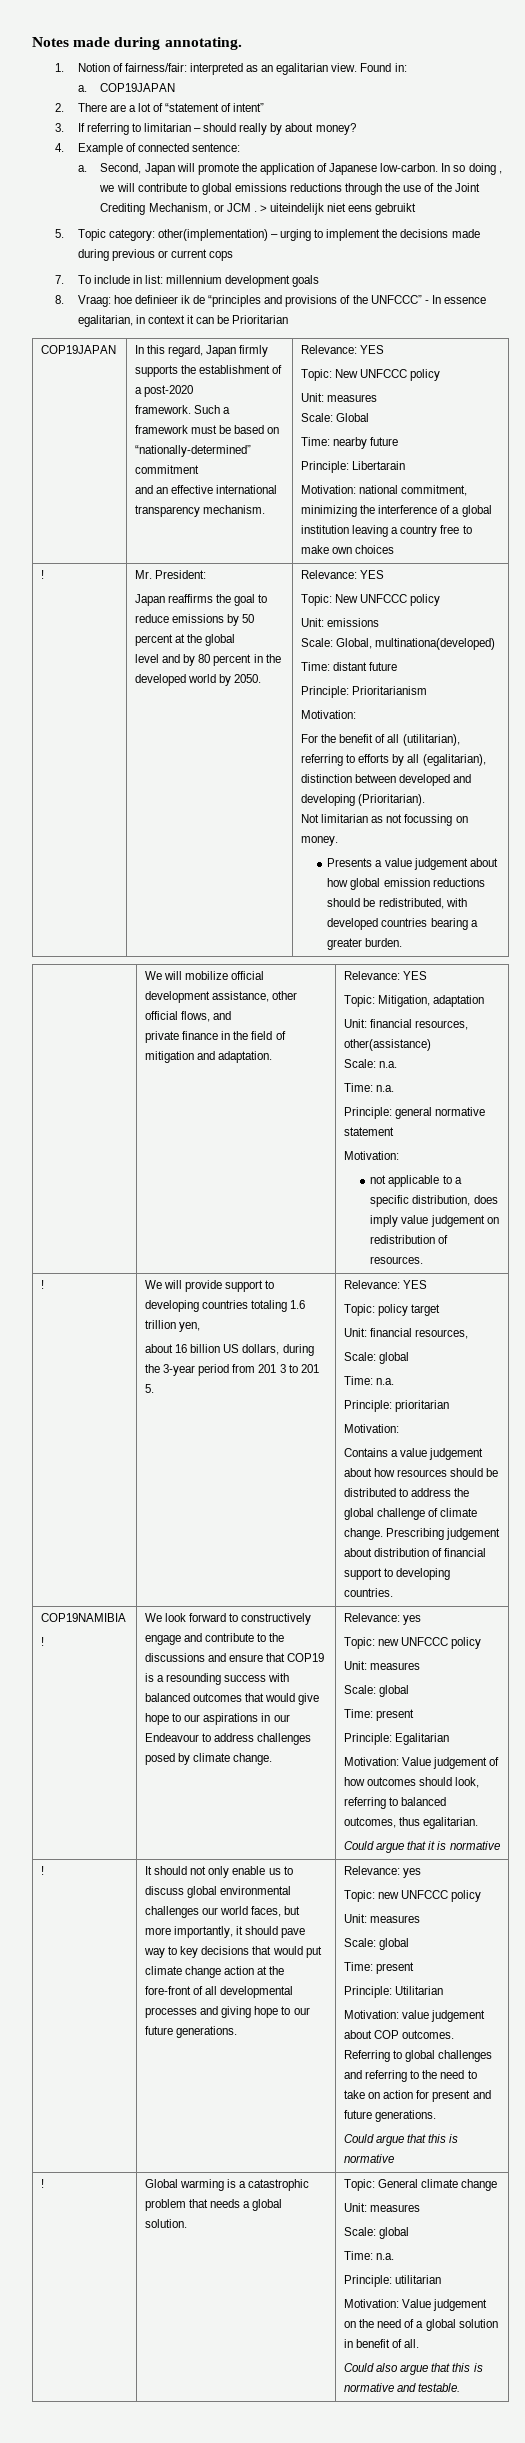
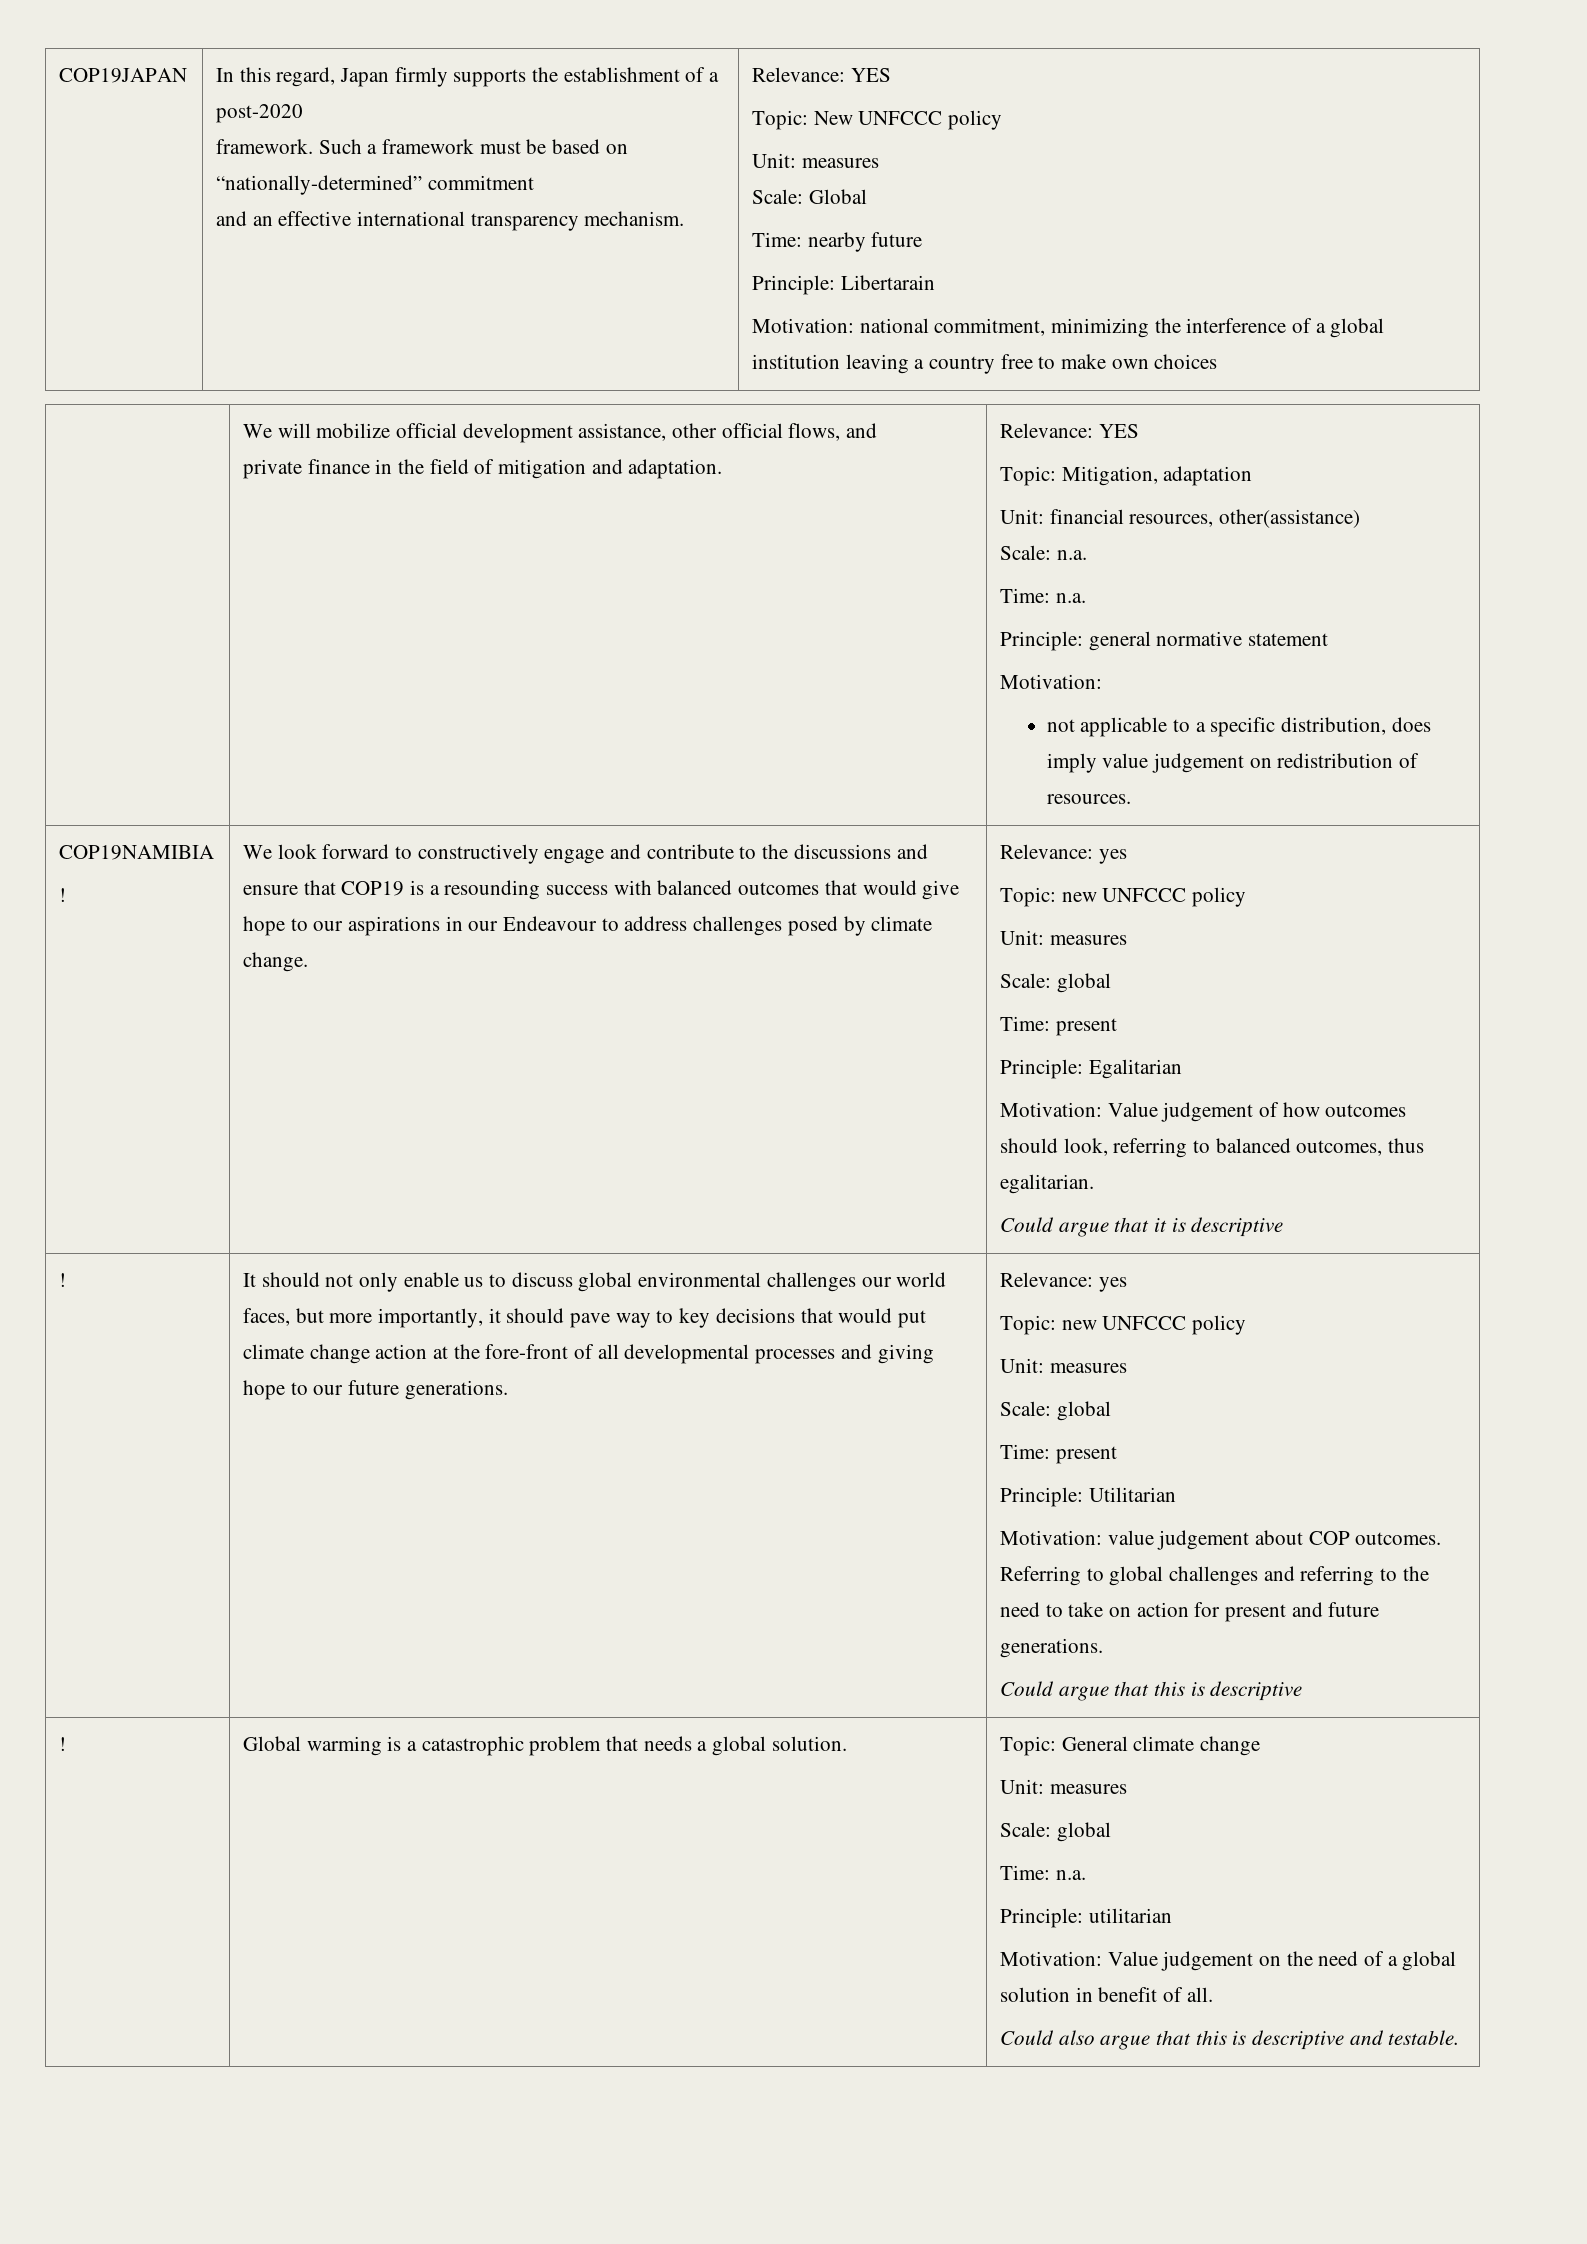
- Notes made during annotating.
- 1. Notion of fairness/fair: interpreted as an egalitarian view. Found in:
- a. COP19JAPAN
- 2. There are a lot of “statement of intent”
- 3. If referring to limitarian – should really by about money?
- 4. Example of connected sentence:
- a. Second, Japan will promote the application of Japanese low-carbon. In so doing , we will contribute to global emissions reductions through the use of the Joint Crediting Mechanism, or JCM . > uiteindelijk niet eens gebruikt
- 5. Topic category: other(implementation) – urging to implement the decisions made during previous or current cops
- 7. To include in list: millennium development goals
- 8. Vraag: hoe definieer ik de “principles and provisions of the UNFCCC” - In essence egalitarian, in context it can be Prioritarian
- ! | Mr. President:
- Japan reaffirms the goal to reduce emissions by 50 percent at the global
- level and by 80 percent in the developed world by 2050. | Relevance: YES
- Topic: New UNFCCC policy
- Unit: emissions
- Scale: Global, multinationa(developed)
- Time: distant future
- Principle: Prioritarianism
- Motivation:
- For the benefit of all (utilitarian), referring to efforts by all (egalitarian), distinction between developed and developing (Prioritarian).
- Not limitarian as not focussing on money.
- Presents a value judgement about how global emission reductions should be redistributed, with developed countries bearing a greater burden.
- ! | We will provide support to developing countries totaling 1.6 trillion yen,
- about 16 billion US dollars, during the 3-year period from 201 3 to 201 5. | Relevance: YES
- Topic: policy target
- Unit: financial resources,
- Scale: global
- Time: n.a.
- Principle: prioritarian
- Motivation:
- Contains a value judgement about how resources should be distributed to address the global challenge of climate change. Prescribing judgement about distribution of financial support to developing countries.
- Could argue that it is normative
+ Could argue that it is descriptive
- Could argue that this is normative
+ Could argue that this is descriptive
- Could also argue that this is normative and testable.
+ Could also argue that this is descriptive and testable.

